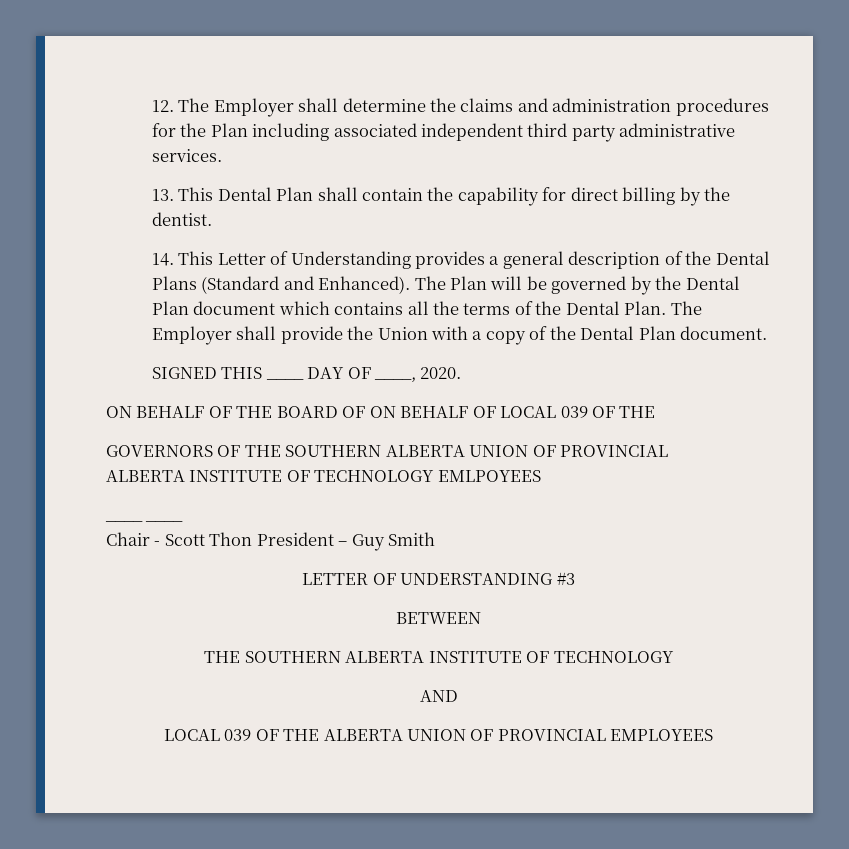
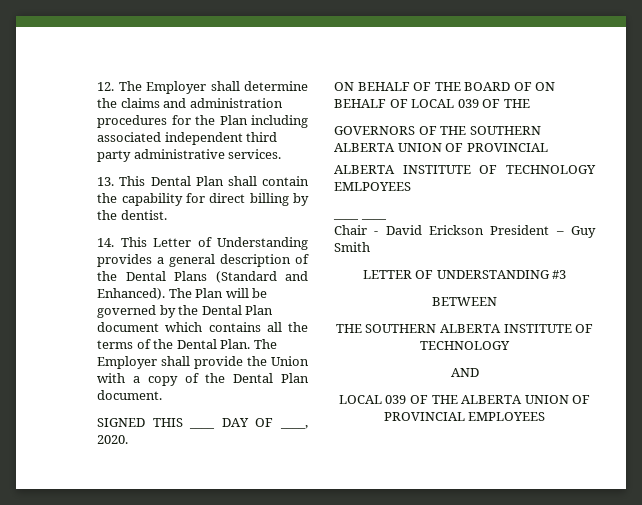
- Chair - Scott Thon President – Guy Smith
+ Chair - David Erickson President – Guy Smith

